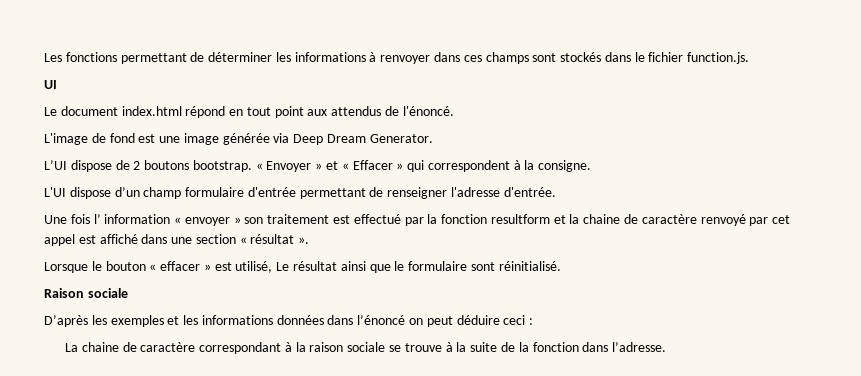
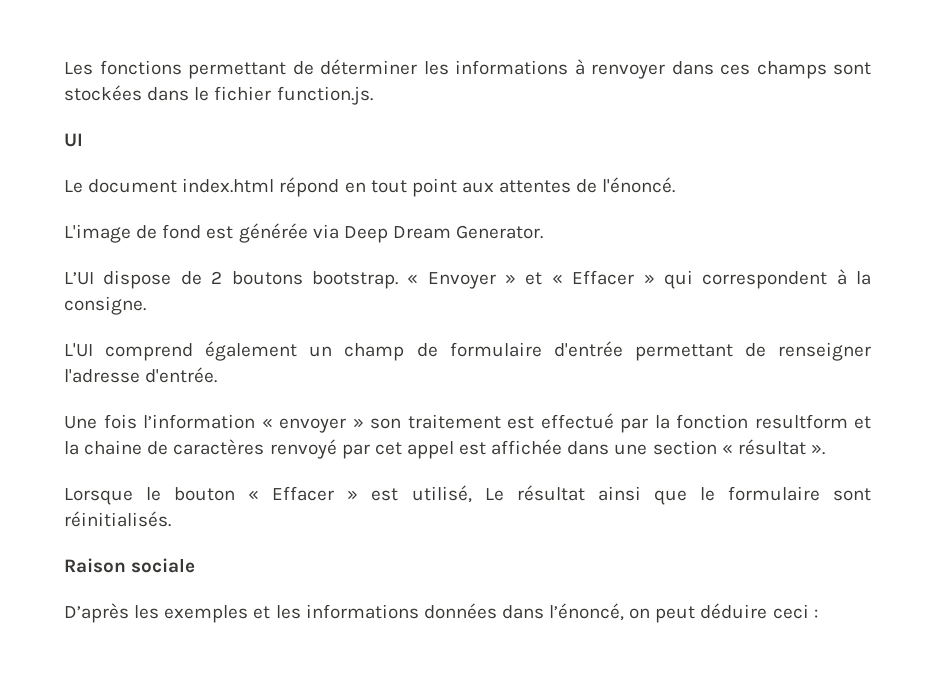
- Les fonctions permettant de déterminer les informations à renvoyer dans ces champs sont stockés dans le fichier function.js.
+ Les fonctions permettant de déterminer les informations à renvoyer dans ces champs sont stockées dans le fichier function.js.
- Le document index.html répond en tout point aux attendus de l'énoncé.
+ Le document index.html répond en tout point aux attentes de l'énoncé.
- L'image de fond est une image générée via Deep Dream Generator.
+ L'image de fond est générée via Deep Dream Generator.
- L'UI dispose d’un champ formulaire d'entrée permettant de renseigner l'adresse d'entrée.
+ L'UI comprend également un champ de formulaire d'entrée permettant de renseigner l'adresse d'entrée.
- Une fois l’ information « envoyer » son traitement est effectué par la fonction resultform et la chaine de caractère renvoyé par cet appel est affiché dans une section « résultat ».
+ Une fois l’information « envoyer » son traitement est effectué par la fonction resultform et la chaine de caractères renvoyé par cet appel est affichée dans une section « résultat ».
- Lorsque le bouton « effacer » est utilisé, Le résultat ainsi que le formulaire sont réinitialisé.
+ Lorsque le bouton « Effacer » est utilisé, Le résultat ainsi que le formulaire sont réinitialisés.
- D’après les exemples et les informations données dans l’énoncé on peut déduire ceci :
+ D’après les exemples et les informations données dans l’énoncé, on peut déduire ceci :
- La chaine de caractère correspondant à la raison sociale se trouve à la suite de la fonction dans l’adresse.

